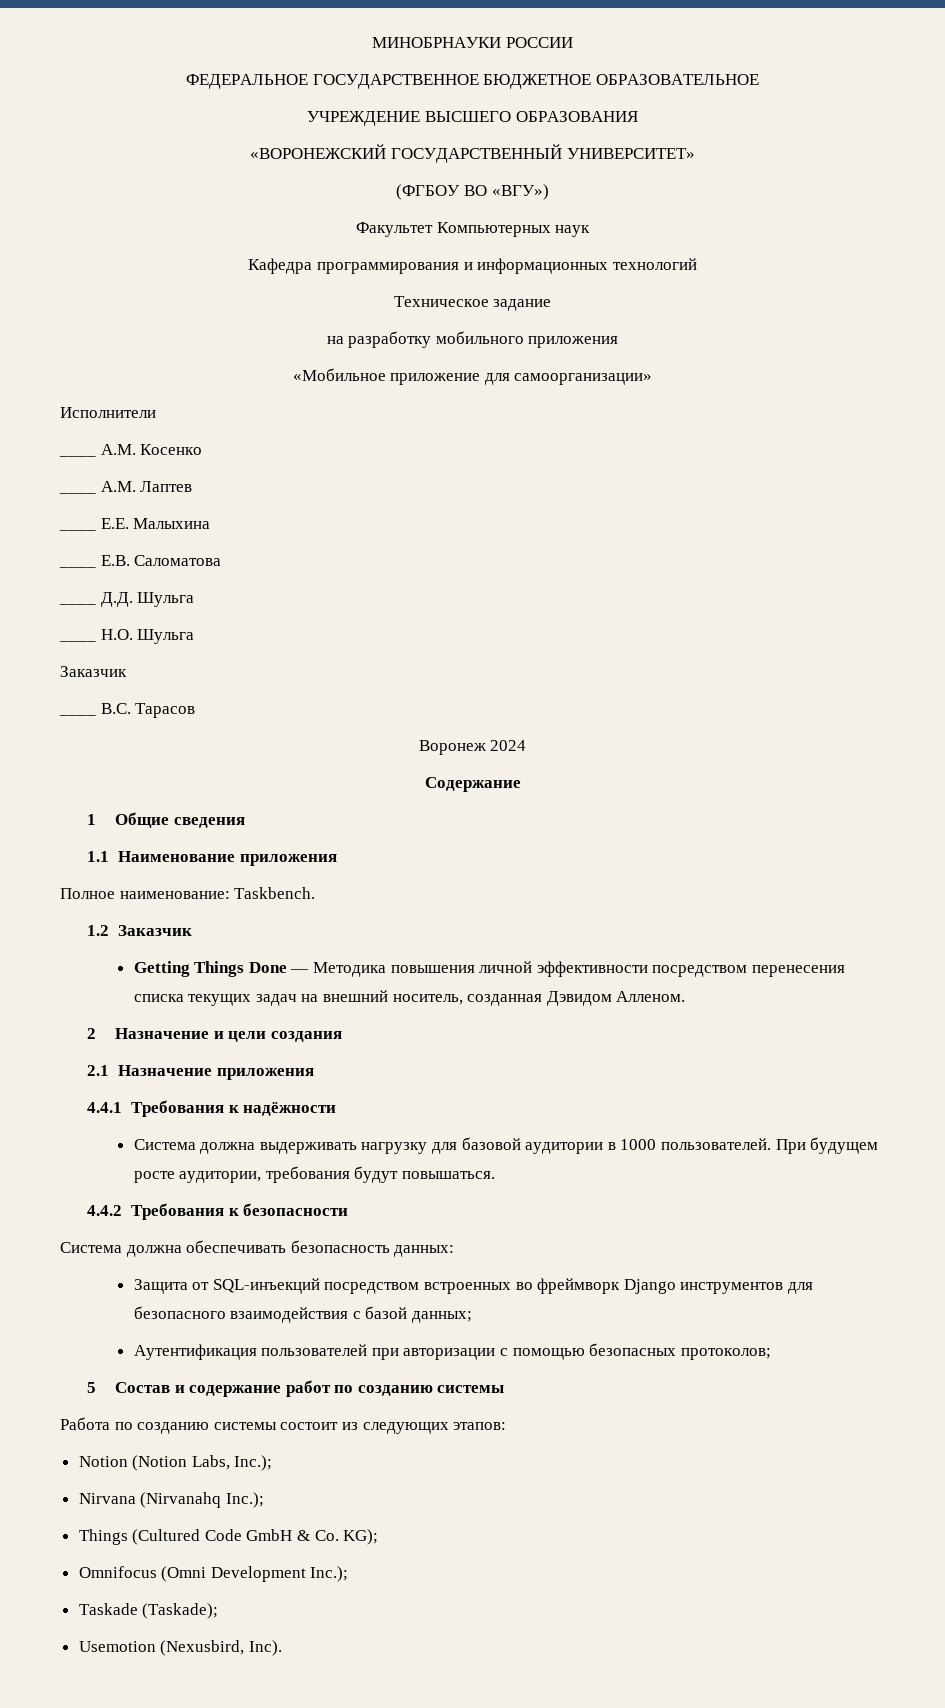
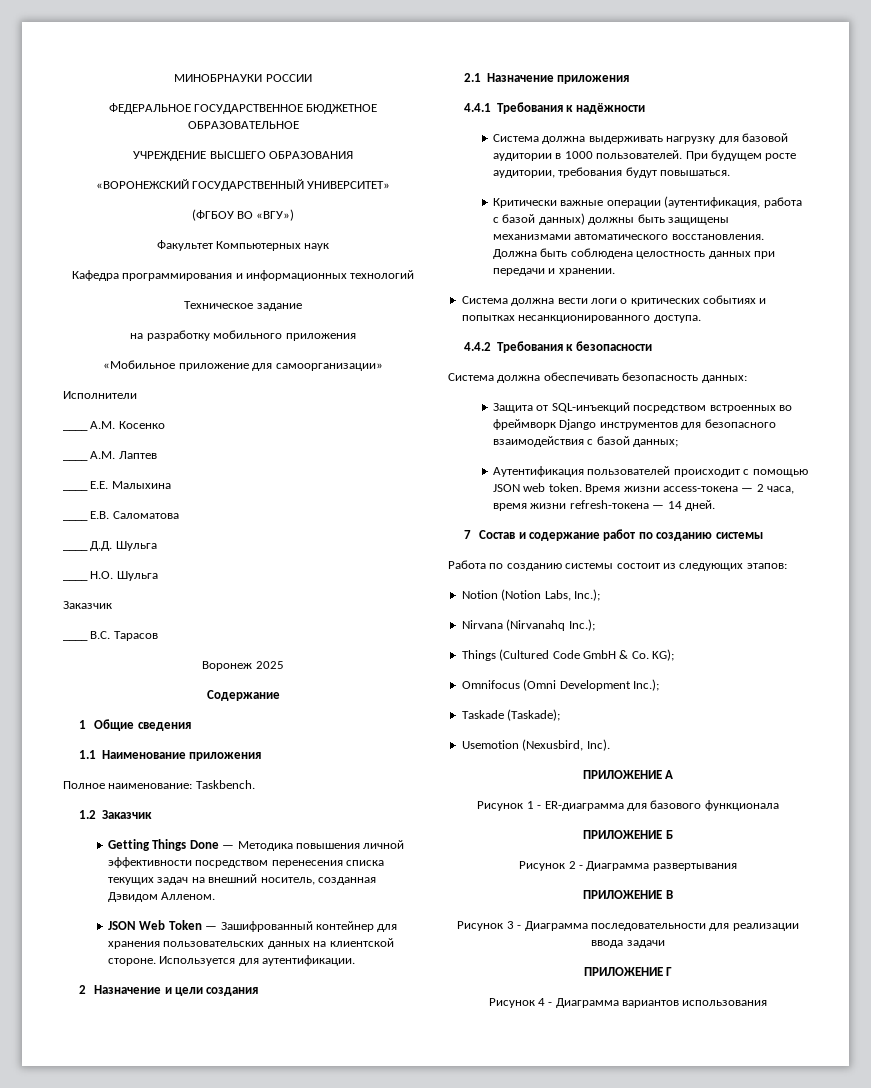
- Воронеж 2024
+ Воронеж 2025
+ JSON Web Token — Зашифрованный контейнер для хранения пользовательских данных на клиентской стороне. Используется для аутентификации.
+ Критически важные операции (аутентификация, работа с базой данных) должны быть защищены механизмами автоматического восстановления. Должна быть соблюдена целостность данных при передачи и хранении.
+ Система должна вести логи о критических событиях и попытках несанкционированного доступа.
- Аутентификация пользователей при авторизации с помощью безопасных протоколов;
- 5 Состав и содержание работ по созданию системы
+ Аутентификация пользователей происходит с помощью JSON web token. Время жизни access-токена — 2 часа, время жизни refresh-токена — 14 дней.
+ 7 Состав и содержание работ по созданию системы
+ ПРИЛОЖЕНИЕ А
+ Рисунок 1 - ER-диаграмма для базового функционала
+ ПРИЛОЖЕНИЕ Б
+ Рисунок 2 - Диаграмма развертывания
+ ПРИЛОЖЕНИЕ В
+ Рисунок 3 - Диаграмма последовательности для реализации ввода задачи
+ ПРИЛОЖЕНИЕ Г
+ Рисунок 4 - Диаграмма вариантов использования

